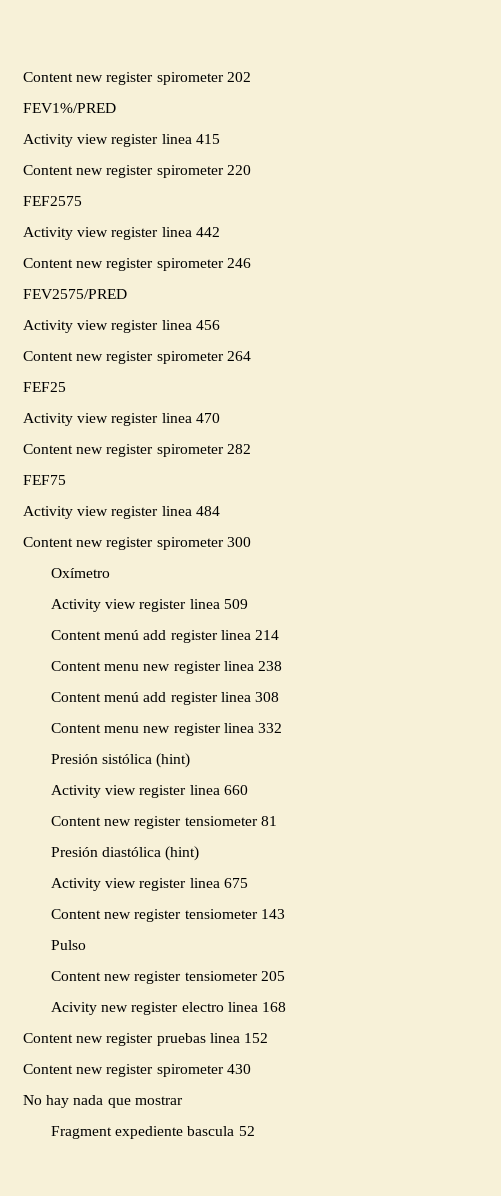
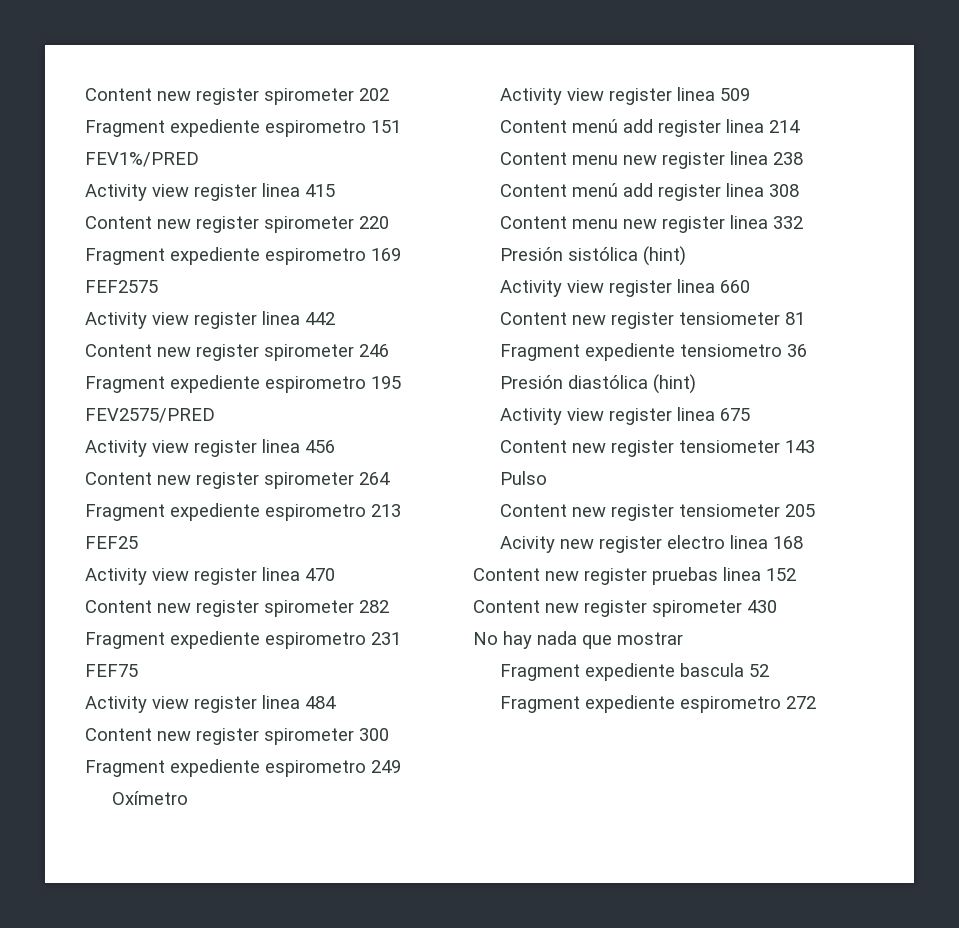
+ Fragment expediente espirometro 151
+ Fragment expediente espirometro 169
+ Fragment expediente espirometro 195
+ Fragment expediente espirometro 213
+ Fragment expediente espirometro 231
+ Fragment expediente espirometro 249
+ Fragment expediente tensiometro 36
+ Fragment expediente espirometro 272

